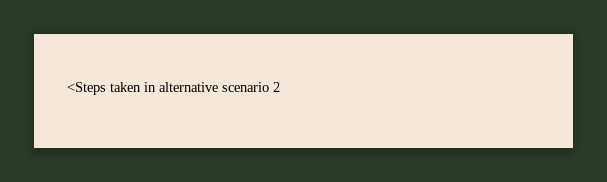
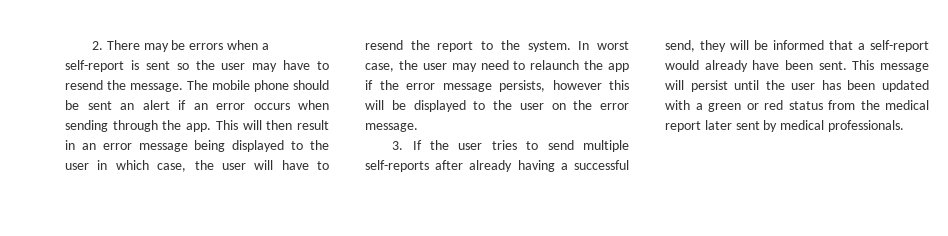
- <Steps taken in alternative scenario 2
+ 2. There may be errors when a self-report is sent so the user may have to resend the message. The mobile phone should be sent an alert if an error occurs when sending through the app. This will then result in an error message being displayed to the user in which case, the user will have to resend the report to the system. In worst case, the user may need to relaunch the app if the error message persists, however this will be displayed to the user on the error message.
+ 3. If the user tries to send multiple self-reports after already having a successful send, they will be informed that a self-report would already have been sent. This message will persist until the user has been updated with a green or red status from the medical report later sent by medical professionals.

